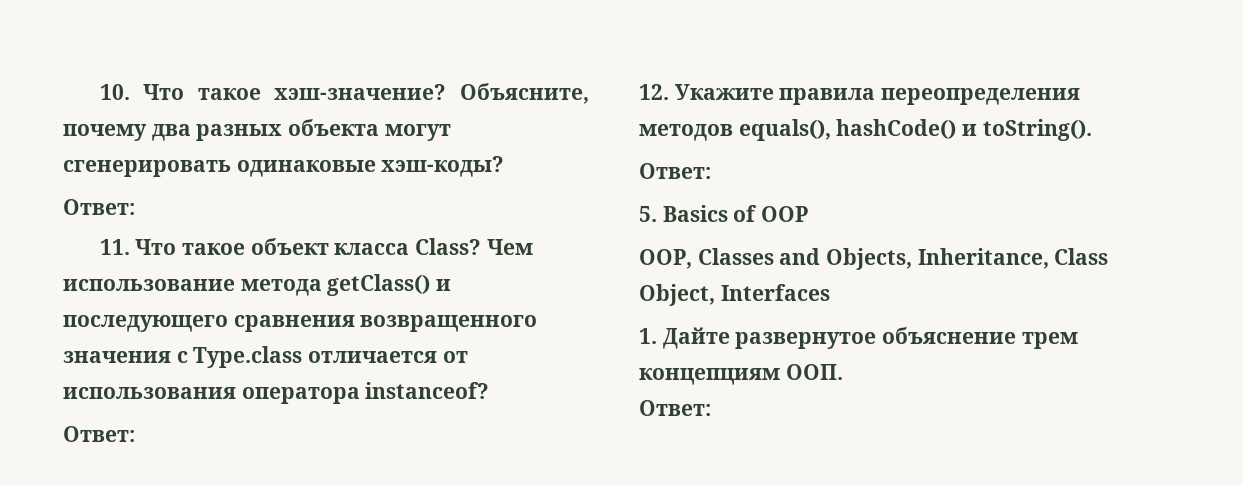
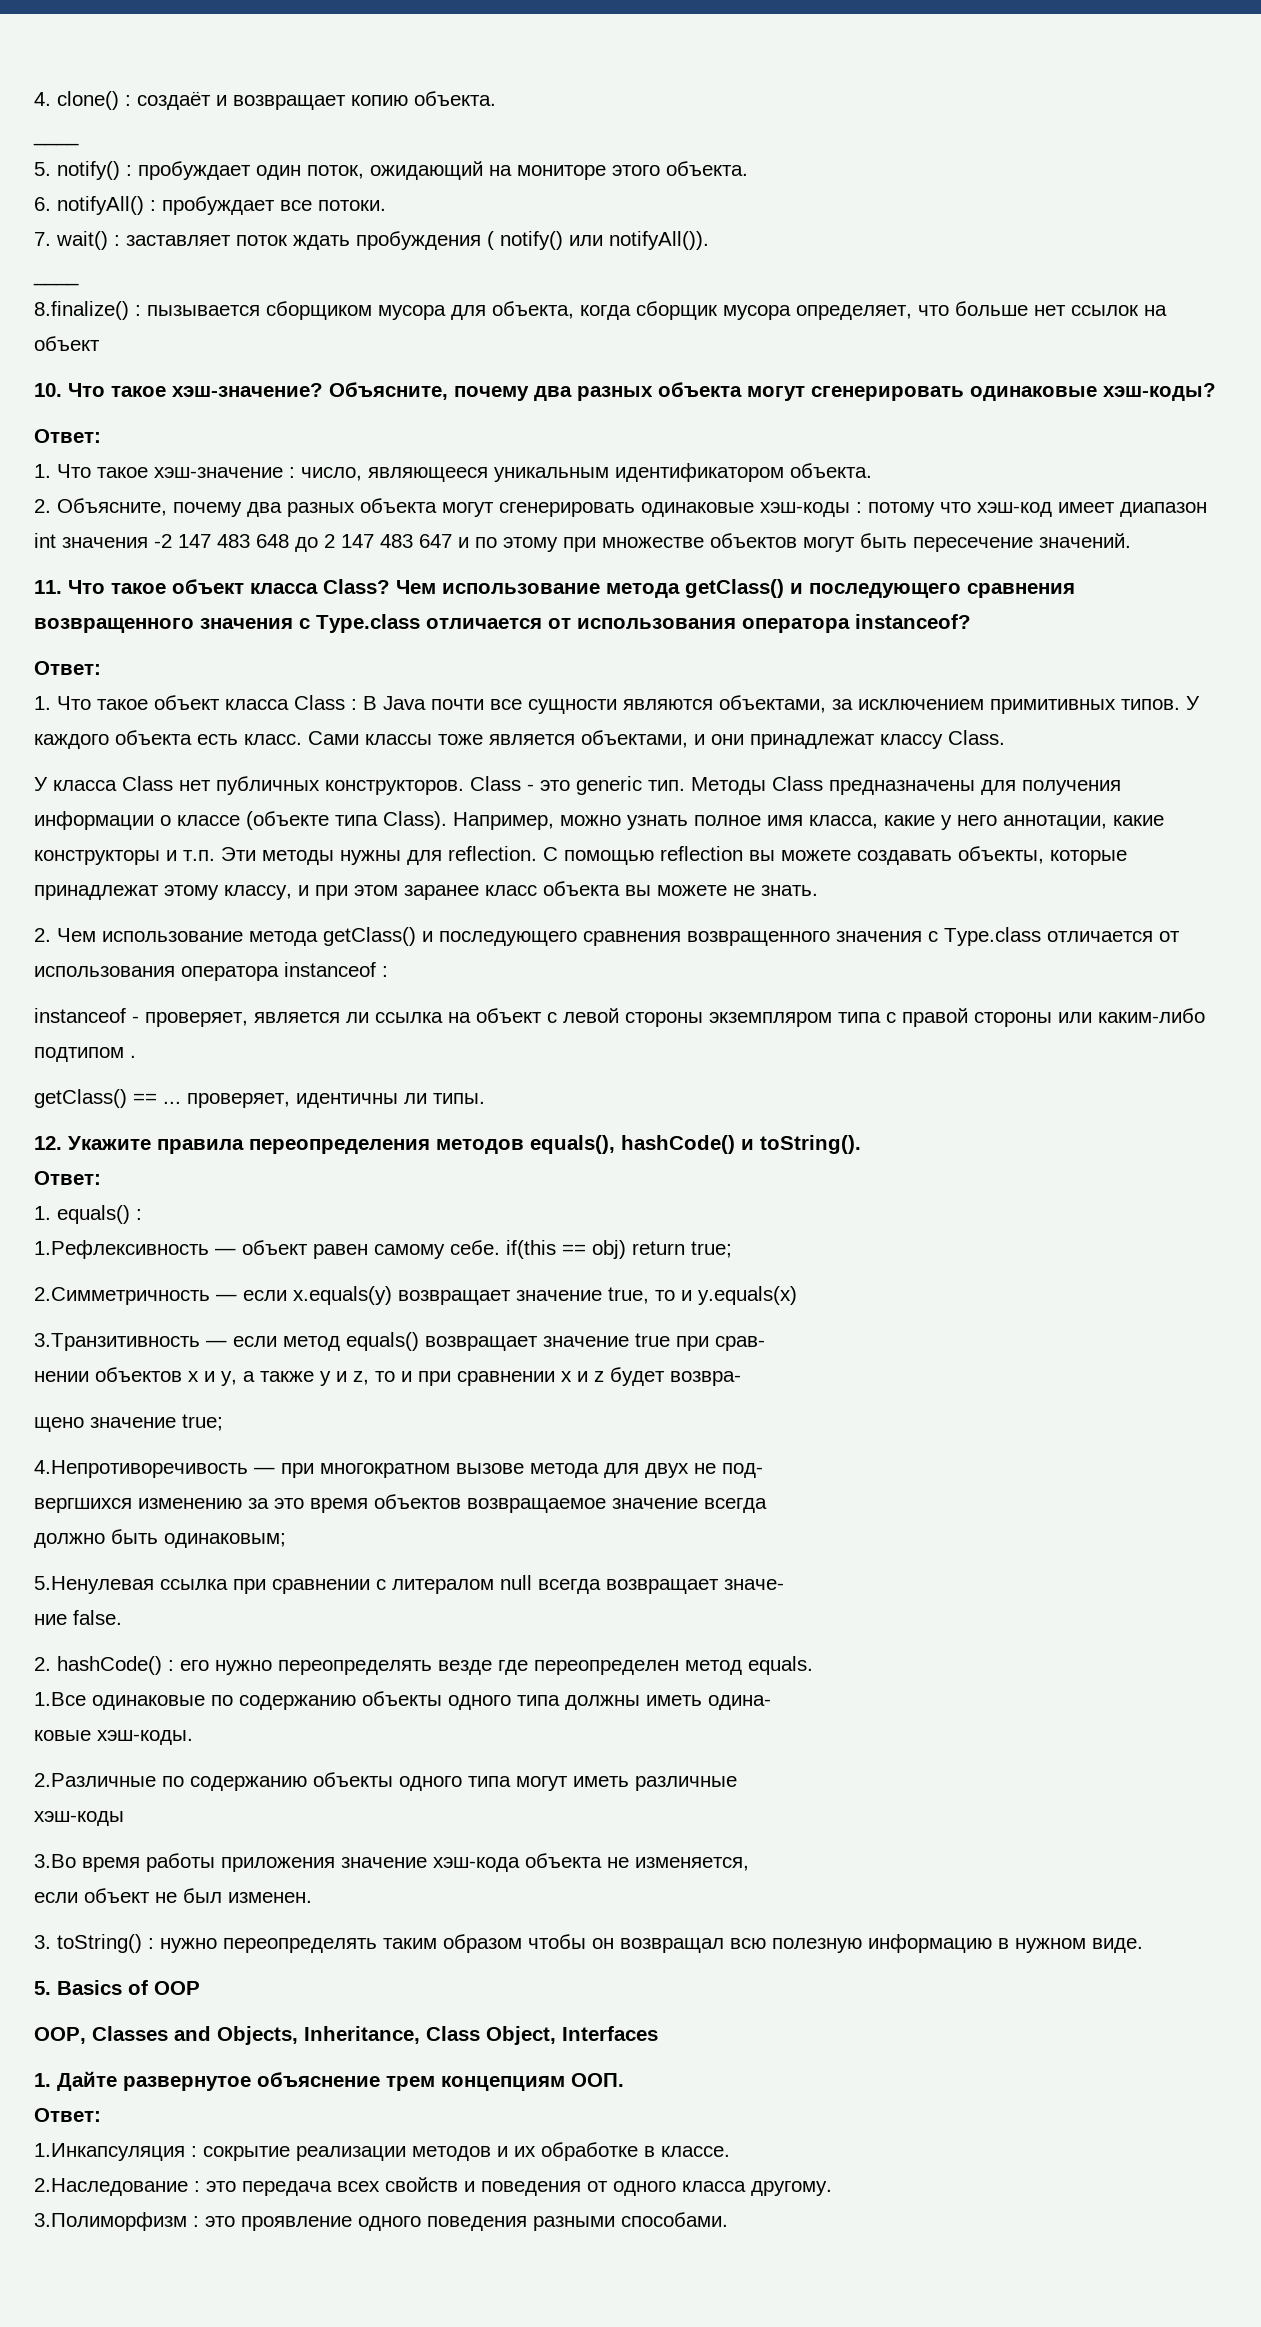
+ 4. clone() : создаёт и возвращает копию объекта.
+ ____
+ 5. notify() : пробуждает один поток, ожидающий на мониторе этого объекта.
+ 6. notifyAll() : пробуждает все потоки.
+ 7. wait() : заставляет поток ждать пробуждения ( notify() или notifyAll()).
+ ____
+ 8.finalize() : пызывается сборщиком мусора для объекта, когда сборщик мусора определяет, что больше нет ссылок на объект
+ 1. Что такое хэш-значение : число, являющееся уникальным идентификатором объекта.
+ 2. Объясните, почему два разных объекта могут сгенерировать одинаковые хэш-коды : потому что хэш-код имеет диапазон int значения -2 147 483 648 до 2 147 483 647 и по этому при множестве объектов могут быть пересечение значений.
+ 1. Что такое объект класса Class : В Java почти все сущности являются объектами, за исключением примитивных типов. У каждого объекта есть класс. Сами классы тоже является объектами, и они принадлежат классу Class.
+ У класса Class нет публичных конструкторов. Class - это generic тип. Методы Class предназначены для получения информации о классе (объекте типа Class). Например, можно узнать полное имя класса, какие у него аннотации, какие конструкторы и т.п. Эти методы нужны для reflection. С помощью reflection вы можете создавать объекты, которые принадлежат этому классу, и при этом заранее класс объекта вы можете не знать.
+ 2. Чем использование метода getClass() и последующего сравнения возвращенного значения с Type.class отличается от использования оператора instanceof :
+ instanceof - проверяет, является ли ссылка на объект с левой стороны экземпляром типа с правой стороны или каким-либо подтипом .
+ getClass() == ... проверяет, идентичны ли типы.
+ 1. equals() :
+ 1.Рефлексивность — объект равен самому себе. if(this == obj) return true;
+ 2.Cимметричность — если x.equals(y) возвращает значение true, то и y.equals(x)
+ 3.Транзитивность — если метод equals() возвращает значение true при срав-
+ нении объектов x и y, а также y и z, то и при сравнении x и z будет возвра-
+ щено значение true;
+ 4.Непротиворечивость — при многократном вызове метода для двух не под-
+ вергшихся изменению за это время объектов возвращаемое значение всегда
+ должно быть одинаковым;
+ 5.Ненулевая ссылка при сравнении с литералом null всегда возвращает значе-
+ ние false.
+ 2. hashCode() : его нужно переопределять везде где переопределен метод equals.
+ 1.Все одинаковые по содержанию объекты одного типа должны иметь одина-
+ ковые хэш-коды.
+ 2.Различные по содержанию объекты одного типа могут иметь различные
+ хэш-коды
+ 3.Во время работы приложения значение хэш-кода объекта не изменяется,
+ если объект не был изменен.
+ 3. toString() : нужно переопределять таким образом чтобы он возвращал всю полезную информацию в нужном виде.
+ 1.Инкапсуляция : сокрытие реализации методов и их обработке в классе.
+ 2.Наследование : это передача всех свойств и поведения от одного класса другому.
+ 3.Полиморфизм : это проявление одного поведения разными способами.

